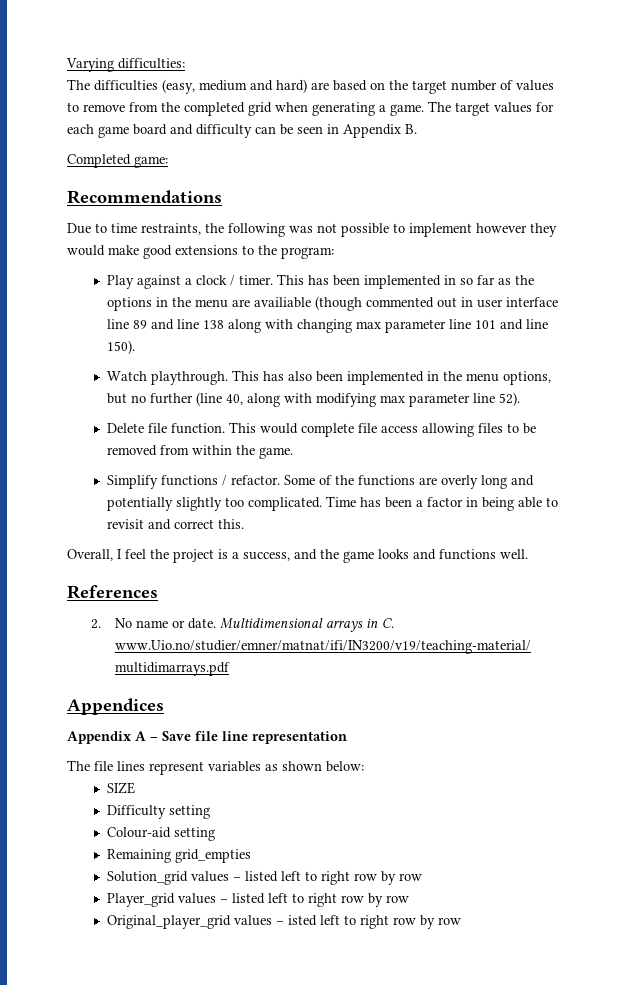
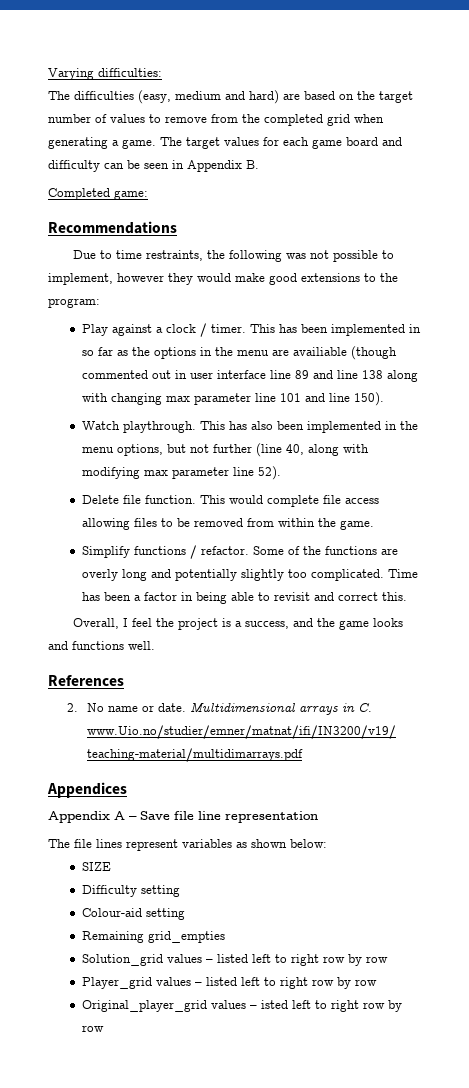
- Due to time restraints, the following was not possible to implement however they would make good extensions to the program:
+ Due to time restraints, the following was not possible to implement, however they would make good extensions to the program:
- This has also been implemented in the menu options, but no further (line 40, along with modifying max parameter line 52).
+ This has also been implemented in the menu options, but not further (line 40, along with modifying max parameter line 52).

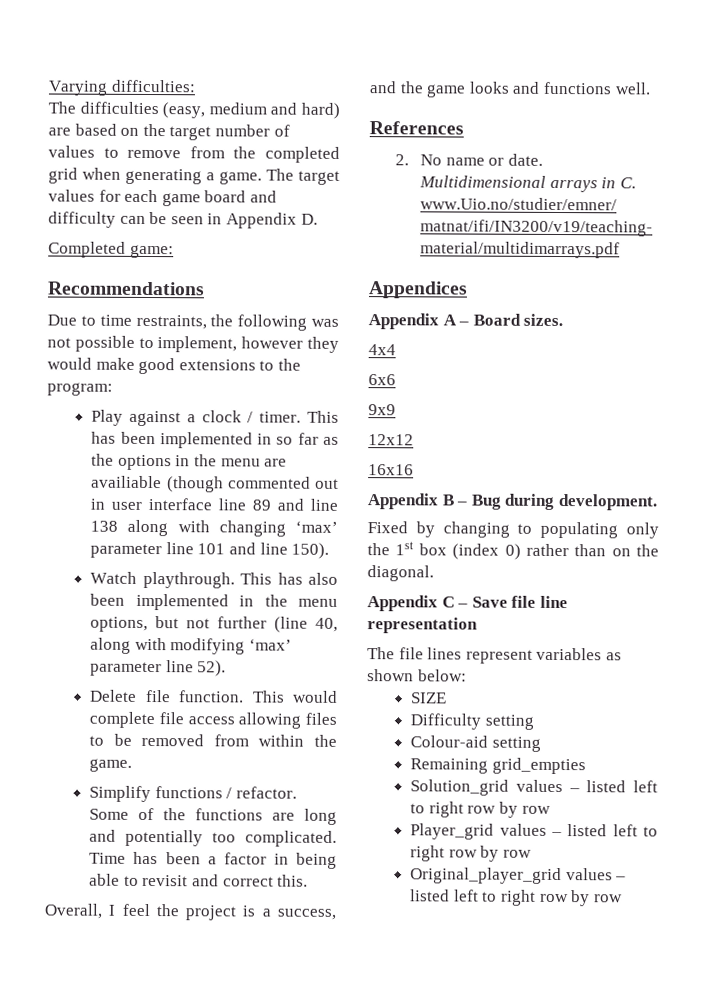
- The target values for each game board and difficulty can be seen in Appendix B.
+ The target values for each game board and difficulty can be seen in Appendix D.
- This has been implemented in so far as the options in the menu are availiable (though commented out in user interface line 89 and line 138 along with changing max parameter line 101 and line 150).
+ This has been implemented in so far as the options in the menu are availiable (though commented out in user interface line 89 and line 138 along with changing ‘max’ parameter line 101 and line 150).
- This has also been implemented in the menu options, but not further (line 40, along with modifying max parameter line 52).
+ This has also been implemented in the menu options, but not further (line 40, along with modifying ‘max’ parameter line 52).
- Some of the functions are overly long and potentially slightly too complicated.
+ Some of the functions are long and potentially too complicated.
- Appendix A – Save file line representation
+ Appendix A – Board sizes.
+ 4x4
+ 6x6
+ 9x9
+ 12x12
+ 16x16
+ Appendix B – Bug during development.
+ Fixed by changing to populating only the 1st box (index 0) rather than on the diagonal.
+ Appendix C – Save file line representation
- Original_player_grid values – isted left to right row by row
+ Original_player_grid values – listed left to right row by row

